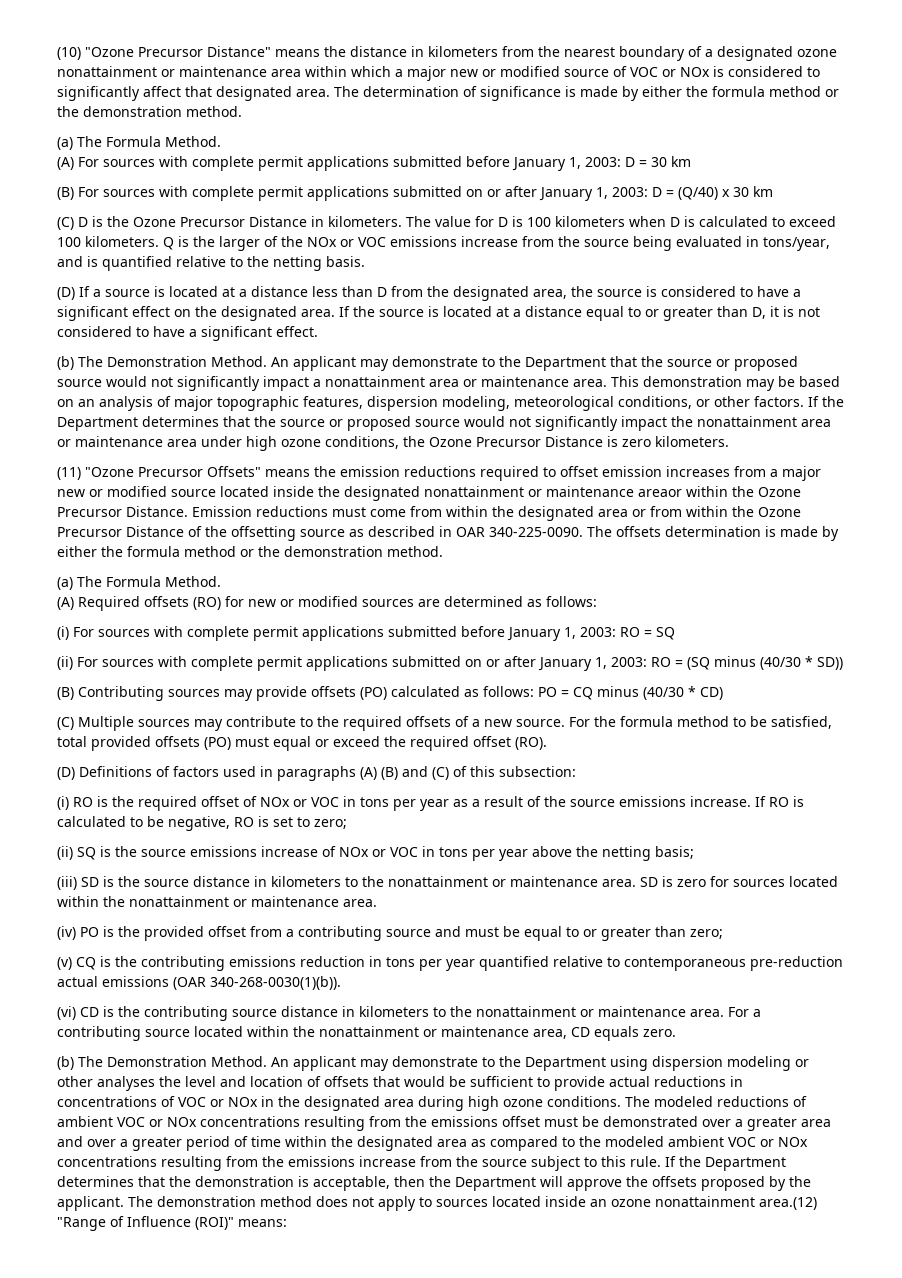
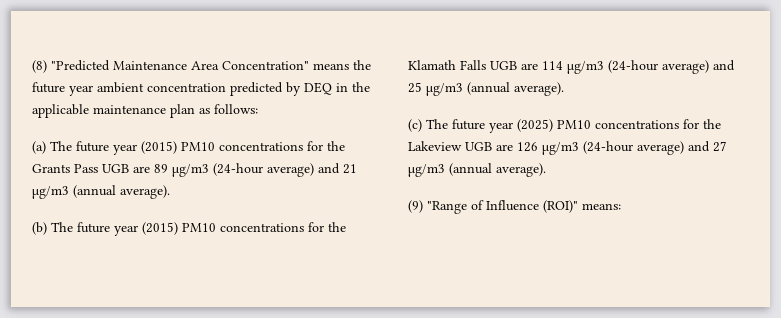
- (10) "Ozone Precursor Distance" means the distance in kilometers from the nearest boundary of a designated ozone nonattainment or maintenance area within which a major new or modified source of VOC or NOx is considered to significantly affect that designated area. The determination of significance is made by either the formula method or the demonstration method.
- (a) The Formula Method.
- (A) For sources with complete permit applications submitted before January 1, 2003: D = 30 km
- (B) For sources with complete permit applications submitted on or after January 1, 2003: D = (Q/40) x 30 km
- (C) D is the Ozone Precursor Distance in kilometers. The value for D is 100 kilometers when D is calculated to exceed 100 kilometers. Q is the larger of the NOx or VOC emissions increase from the source being evaluated in tons/year, and is quantified relative to the netting basis.
- (D) If a source is located at a distance less than D from the designated area, the source is considered to have a significant effect on the designated area. If the source is located at a distance equal to or greater than D, it is not considered to have a significant effect.
- (b) The Demonstration Method. An applicant may demonstrate to the Department that the source or proposed source would not significantly impact a nonattainment area or maintenance area. This demonstration may be based on an analysis of major topographic features, dispersion modeling, meteorological conditions, or other factors. If the Department determines that the source or proposed source would not significantly impact the nonattainment area or maintenance area under high ozone conditions, the Ozone Precursor Distance is zero kilometers.
- (11) "Ozone Precursor Offsets" means the emission reductions required to offset emission increases from a major new or modified source located inside the designated nonattainment or maintenance areaor within the Ozone Precursor Distance. Emission reductions must come from within the designated area or from within the Ozone Precursor Distance of the offsetting source as described in OAR 340-225-0090. The offsets determination is made by either the formula method or the demonstration method.
- (a) The Formula Method.
- (A) Required offsets (RO) for new or modified sources are determined as follows:
- (i) For sources with complete permit applications submitted before January 1, 2003: RO = SQ
- (ii) For sources with complete permit applications submitted on or after January 1, 2003: RO = (SQ minus (40/30 * SD))
- (B) Contributing sources may provide offsets (PO) calculated as follows: PO = CQ minus (40/30 * CD)
- (C) Multiple sources may contribute to the required offsets of a new source. For the formula method to be satisfied, total provided offsets (PO) must equal or exceed the required offset (RO).
- (D) Definitions of factors used in paragraphs (A) (B) and (C) of this subsection:
- (i) RO is the required offset of NOx or VOC in tons per year as a result of the source emissions increase. If RO is calculated to be negative, RO is set to zero;
- (ii) SQ is the source emissions increase of NOx or VOC in tons per year above the netting basis;
- (iii) SD is the source distance in kilometers to the nonattainment or maintenance area. SD is zero for sources located within the nonattainment or maintenance area.
- (iv) PO is the provided offset from a contributing source and must be equal to or greater than zero;
- (v) CQ is the contributing emissions reduction in tons per year quantified relative to contemporaneous pre-reduction actual emissions (OAR 340-268-0030(1)(b)).
- (vi) CD is the contributing source distance in kilometers to the nonattainment or maintenance area. For a contributing source located within the nonattainment or maintenance area, CD equals zero.
- (b) The Demonstration Method. An applicant may demonstrate to the Department using dispersion modeling or other analyses the level and location of offsets that would be sufficient to provide actual reductions in concentrations of VOC or NOx in the designated area during high ozone conditions. The modeled reductions of ambient VOC or NOx concentrations resulting from the emissions offset must be demonstrated over a greater area and over a greater period of time within the designated area as compared to the modeled ambient VOC or NOx concentrations resulting from the emissions increase from the source subject to this rule. If the Department determines that the demonstration is acceptable, then the Department will approve the offsets proposed by the applicant. The demonstration method does not apply to sources located inside an ozone nonattainment area.(12) "Range of Influence (ROI)" means:
+ (8) "Predicted Maintenance Area Concentration" means the future year ambient concentration predicted by DEQ in the applicable maintenance plan as follows:
+ (a) The future year (2015) PM10 concentrations for the Grants Pass UGB are 89 µg/m3 (24-hour average) and 21 µg/m3 (annual average).
+ (b) The future year (2015) PM10 concentrations for the Klamath Falls UGB are 114 µg/m3 (24-hour average) and 25 µg/m3 (annual average).
+ (c) The future year (2025) PM10 concentrations for the Lakeview UGB are 126 µg/m3 (24-hour average) and 27 µg/m3 (annual average).
+ (9) "Range of Influence (ROI)" means:

